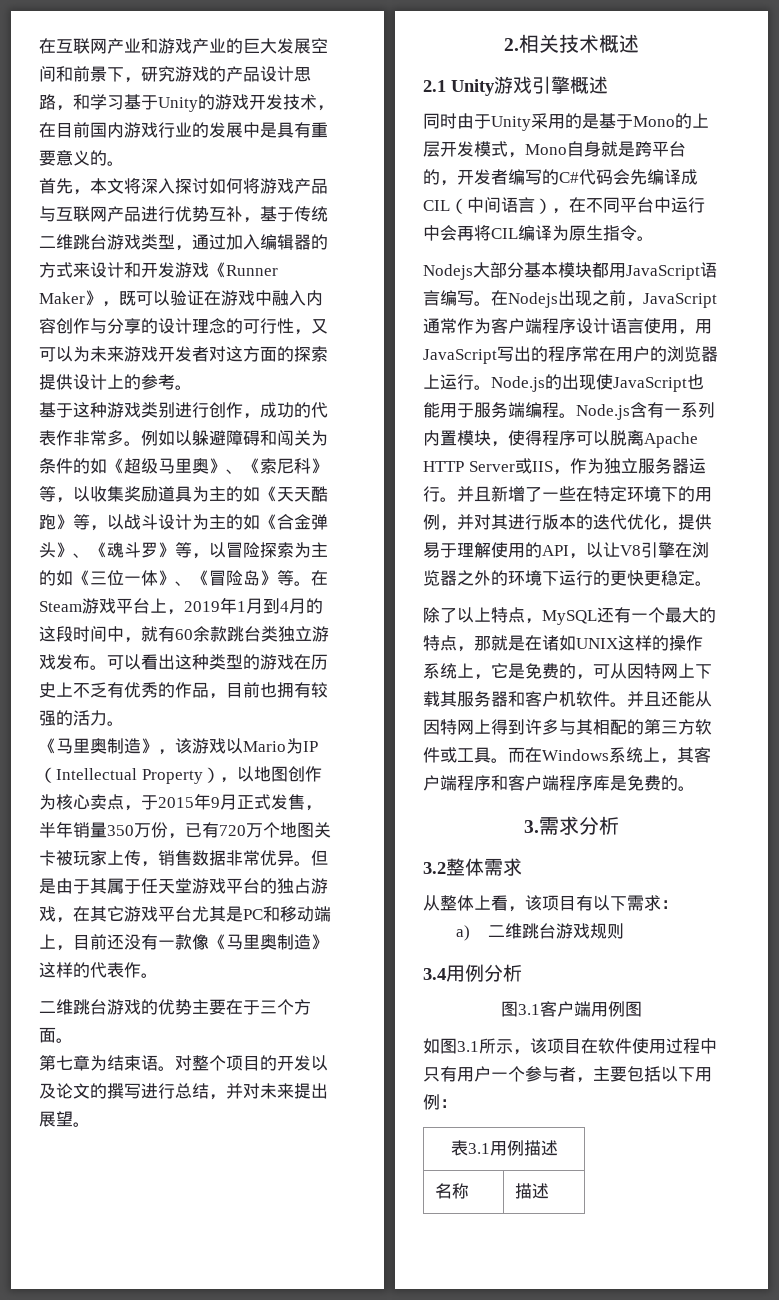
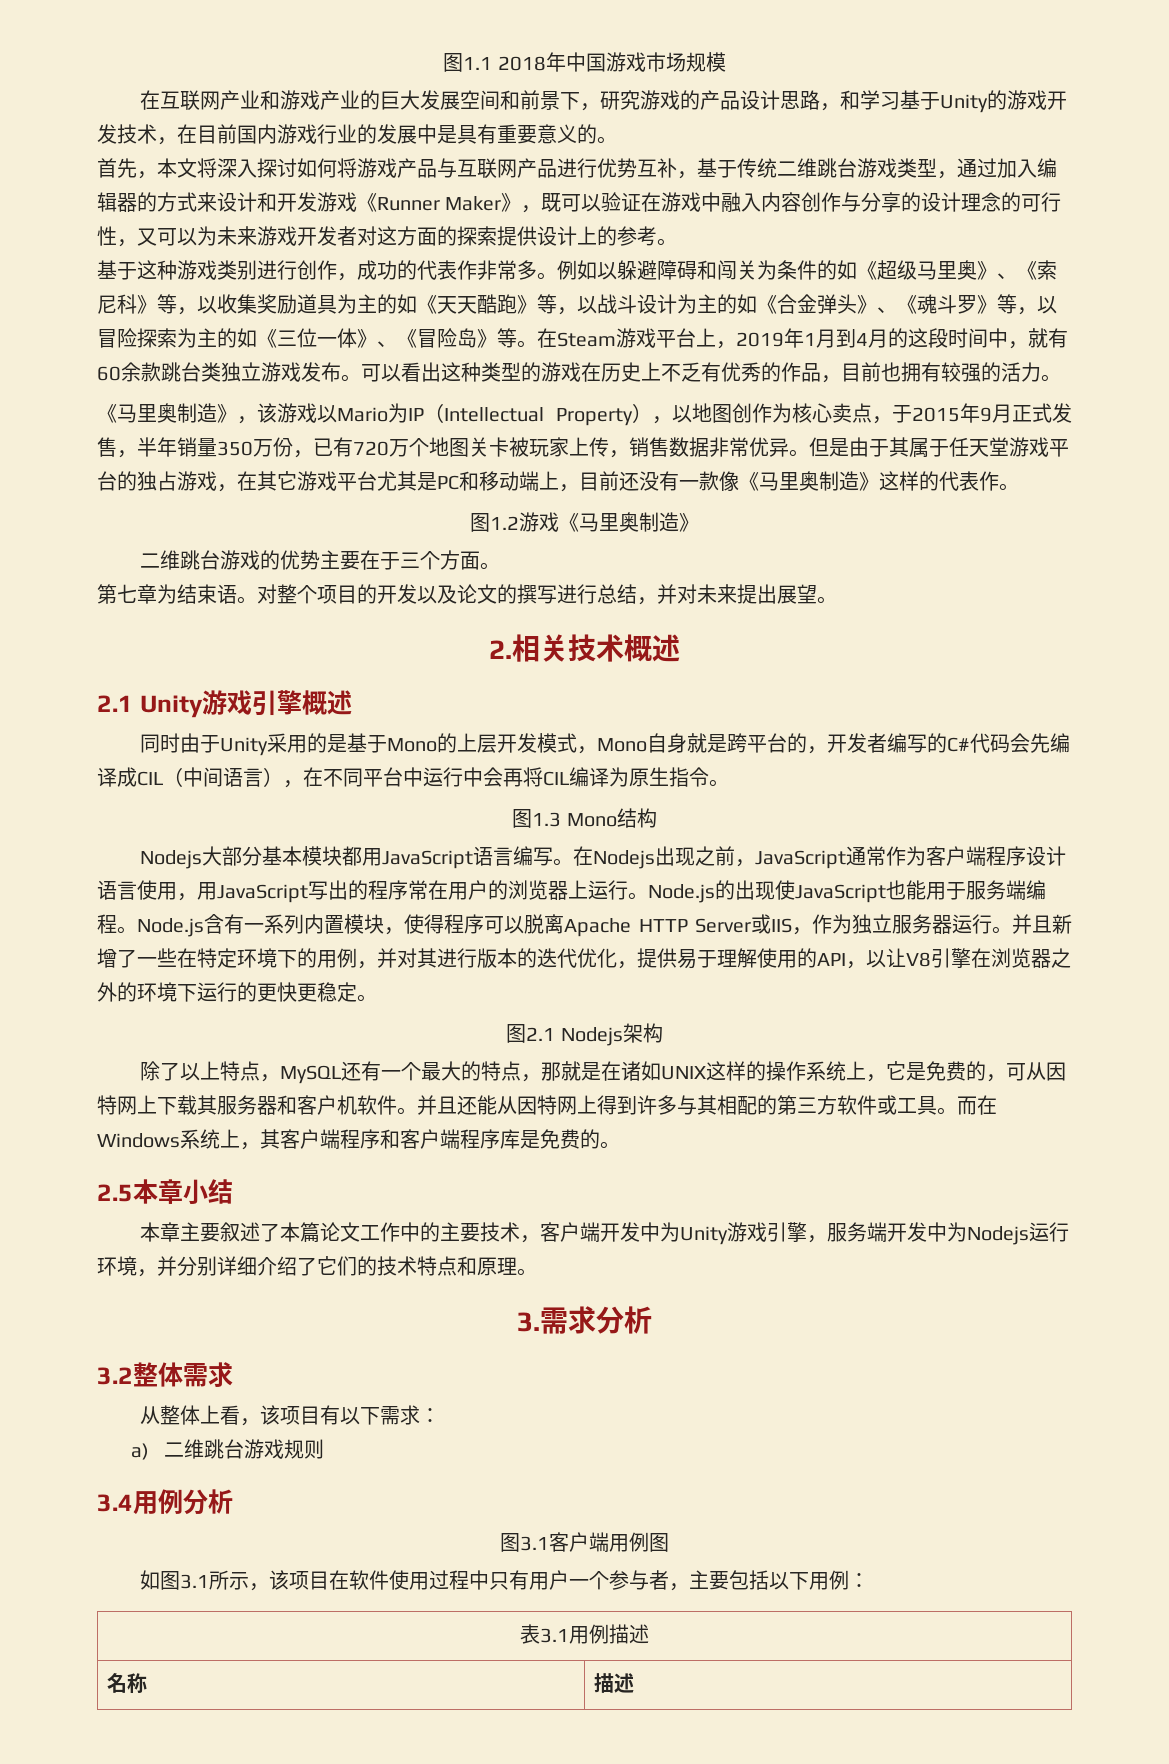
+ 图1.1 2018年中国游戏市场规模
+ 图1.2游戏《马里奥制造》
+ 图1.3 Mono结构
+ 图2.1 Nodejs架构
+ 2.5本章小结
+ 本章主要叙述了本篇论文工作中的主要技术，客户端开发中为Unity游戏引擎，服务端开发中为Nodejs运行环境，并分别详细介绍了它们的技术特点和原理。

